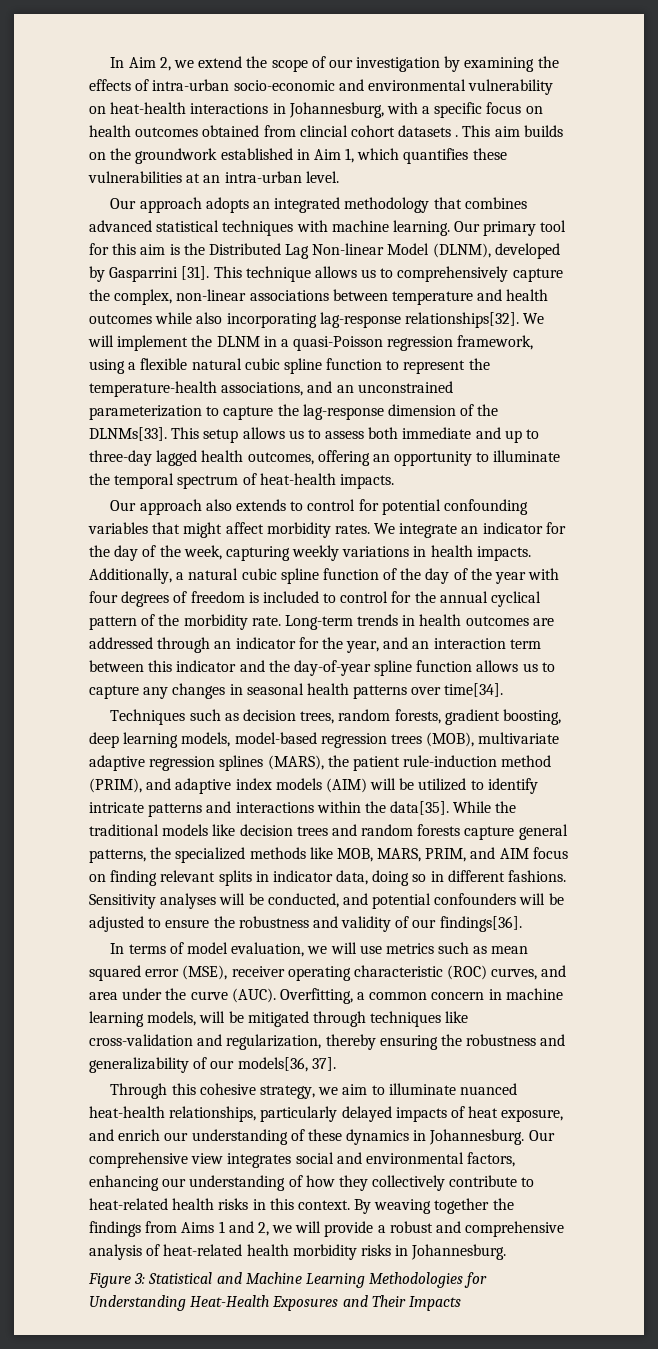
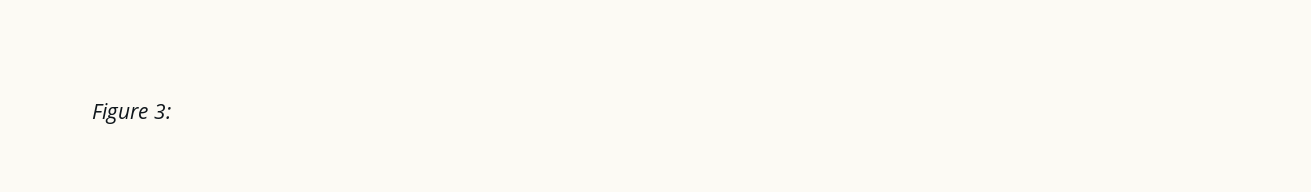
- In Aim 2, we extend the scope of our investigation by examining the effects of intra-urban socio-economic and environmental vulnerability on heat-health interactions in Johannesburg, with a specific focus on health outcomes obtained from clincial cohort datasets . This aim builds on the groundwork established in Aim 1, which quantifies these vulnerabilities at an intra-urban level.
- Our approach adopts an integrated methodology that combines advanced statistical techniques with machine learning. Our primary tool for this aim is the Distributed Lag Non-linear Model (DLNM), developed by Gasparrini [31]. This technique allows us to comprehensively capture the complex, non-linear associations between temperature and health outcomes while also incorporating lag-response relationships[32]. We will implement the DLNM in a quasi-Poisson regression framework, using a flexible natural cubic spline function to represent the temperature-health associations, and an unconstrained parameterization to capture the lag-response dimension of the DLNMs[33]. This setup allows us to assess both immediate and up to three-day lagged health outcomes, offering an opportunity to illuminate the temporal spectrum of heat-health impacts.
- Our approach also extends to control for potential confounding variables that might affect morbidity rates. We integrate an indicator for the day of the week, capturing weekly variations in health impacts. Additionally, a natural cubic spline function of the day of the year with four degrees of freedom is included to control for the annual cyclical pattern of the morbidity rate. Long-term trends in health outcomes are addressed through an indicator for the year, and an interaction term between this indicator and the day-of-year spline function allows us to capture any changes in seasonal health patterns over time[34].
- Techniques such as decision trees, random forests, gradient boosting, deep learning models, model-based regression trees (MOB), multivariate adaptive regression splines (MARS), the patient rule-induction method (PRIM), and adaptive index models (AIM) will be utilized to identify intricate patterns and interactions within the data[35]. While the traditional models like decision trees and random forests capture general patterns, the specialized methods like MOB, MARS, PRIM, and AIM focus on finding relevant splits in indicator data, doing so in different fashions. Sensitivity analyses will be conducted, and potential confounders will be adjusted to ensure the robustness and validity of our findings[36].
- In terms of model evaluation, we will use metrics such as mean squared error (MSE), receiver operating characteristic (ROC) curves, and area under the curve (AUC). Overfitting, a common concern in machine learning models, will be mitigated through techniques like cross-validation and regularization, thereby ensuring the robustness and generalizability of our models[36, 37].
- Through this cohesive strategy, we aim to illuminate nuanced heat-health relationships, particularly delayed impacts of heat exposure, and enrich our understanding of these dynamics in Johannesburg. Our comprehensive view integrates social and environmental factors, enhancing our understanding of how they collectively contribute to heat-related health risks in this context. By weaving together the findings from Aims 1 and 2, we will provide a robust and comprehensive analysis of heat-related health morbidity risks in Johannesburg.
- Figure 3: Statistical and Machine Learning Methodologies for Understanding Heat-Health Exposures and Their Impacts
+ Figure 3:

